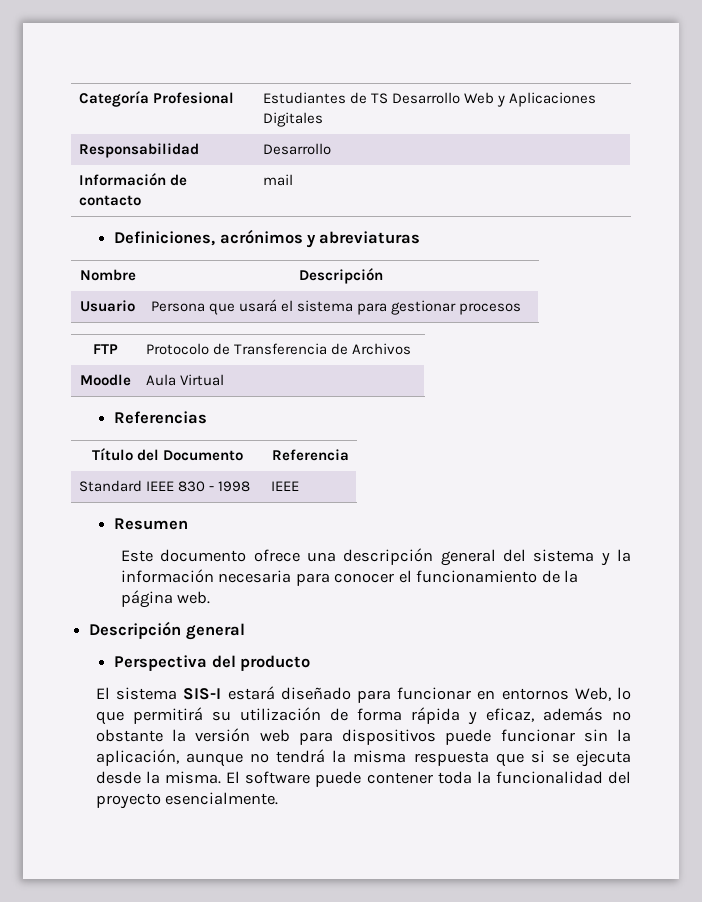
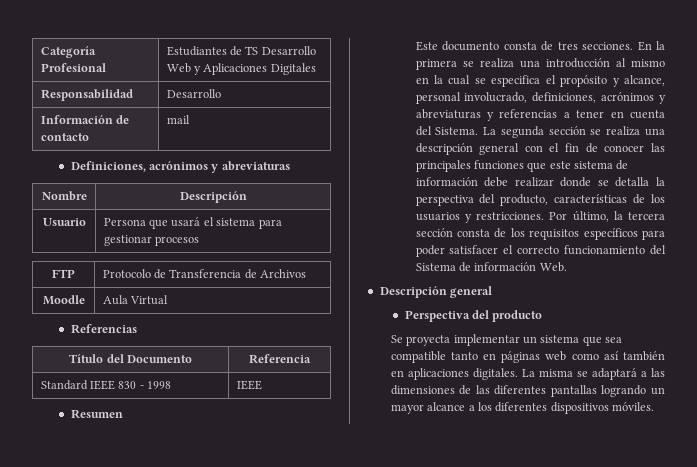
- Este documento ofrece una descripción general del sistema y la información necesaria para conocer el funcionamiento de la página web.
+ Este documento consta de tres secciones. En la primera se realiza una introducción al mismo en la cual se especifica el propósito y alcance, personal involucrado, definiciones, acrónimos y abreviaturas y referencias a tener en cuenta del Sistema. La segunda sección se realiza una descripción general con el fin de conocer las principales funciones que este sistema de información debe realizar donde se detalla la perspectiva del producto, características de los usuarios y restricciones. Por último, la tercera sección consta de los requisitos específicos para poder satisfacer el correcto funcionamiento del Sistema de información Web.
- El sistema SIS-I estará diseñado para funcionar en entornos Web, lo que permitirá su utilización de forma rápida y eficaz, además no obstante la versión web para dispositivos puede funcionar sin la aplicación, aunque no tendrá la misma respuesta que si se ejecuta desde la misma. El software puede contener toda la funcionalidad del proyecto esencialmente.
+ Se proyecta implementar un sistema que sea compatible tanto en páginas web como así también en aplicaciones digitales. La misma se adaptará a las dimensiones de las diferentes pantallas logrando un mayor alcance a los diferentes dispositivos móviles.

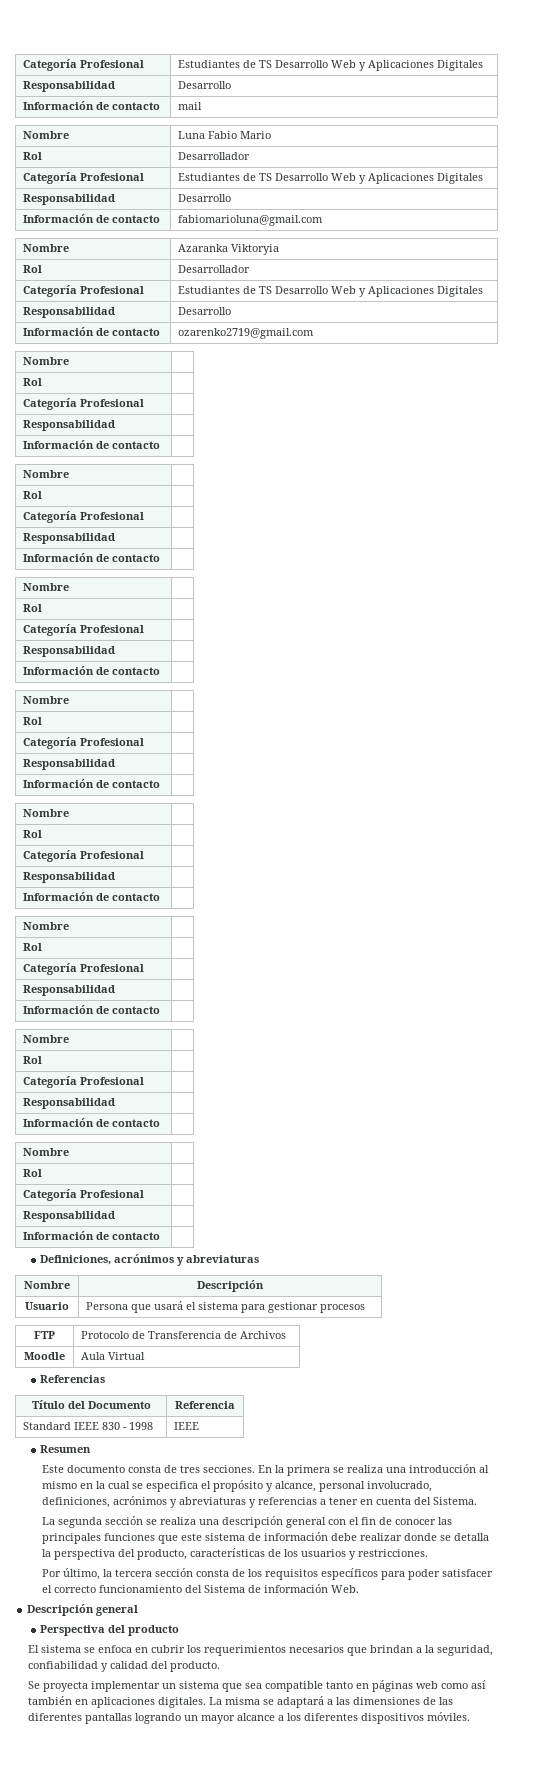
+ Nombre | Luna Fabio Mario
+ Rol | Desarrollador
+ Categoría Profesional | Estudiantes de TS Desarrollo Web y Aplicaciones Digitales
+ Responsabilidad | Desarrollo
+ Información de contacto | fabiomarioluna@gmail.com
+ Nombre | Azaranka Viktoryia
+ Rol | Desarrollador
+ Categoría Profesional | Estudiantes de TS Desarrollo Web y Aplicaciones Digitales
+ Responsabilidad | Desarrollo
+ Información de contacto | ozarenko2719@gmail.com
+ Nombre |
+ Rol |
+ Categoría Profesional |
+ Responsabilidad |
+ Información de contacto |
+ Nombre |
+ Rol |
+ Categoría Profesional |
+ Responsabilidad |
+ Información de contacto |
+ Nombre |
+ Rol |
+ Categoría Profesional |
+ Responsabilidad |
+ Información de contacto |
+ Nombre |
+ Rol |
+ Categoría Profesional |
+ Responsabilidad |
+ Información de contacto |
+ Nombre |
+ Rol |
+ Categoría Profesional |
+ Responsabilidad |
+ Información de contacto |
+ Nombre |
+ Rol |
+ Categoría Profesional |
+ Responsabilidad |
+ Información de contacto |
+ Nombre |
+ Rol |
+ Categoría Profesional |
+ Responsabilidad |
+ Información de contacto |
+ Nombre |
+ Rol |
+ Categoría Profesional |
+ Responsabilidad |
+ Información de contacto |
- En la primera se realiza una introducción al mismo en la cual se especifica el propósito y alcance, personal involucrado, definiciones, acrónimos y abreviaturas y referencias a tener en cuenta del Sistema. La segunda sección se realiza una descripción general con el fin de conocer las principales funciones que este sistema de información debe realizar donde se detalla la perspectiva del producto, características de los usuarios y restricciones. Por último, la tercera sección consta de los requisitos específicos para poder satisfacer el correcto funcionamiento del Sistema de información Web.
+ En la primera se realiza una introducción al mismo en la cual se especifica el propósito y alcance, personal involucrado, definiciones, acrónimos y abreviaturas y referencias a tener en cuenta del Sistema.
+ La segunda sección se realiza una descripción general con el fin de conocer las principales funciones que este sistema de información debe realizar donde se detalla la perspectiva del producto, características de los usuarios y restricciones.
+ Por último, la tercera sección consta de los requisitos específicos para poder satisfacer el correcto funcionamiento del Sistema de información Web.
+ El sistema se enfoca en cubrir los requerimientos necesarios que brindan a la seguridad, confiabilidad y calidad del producto.

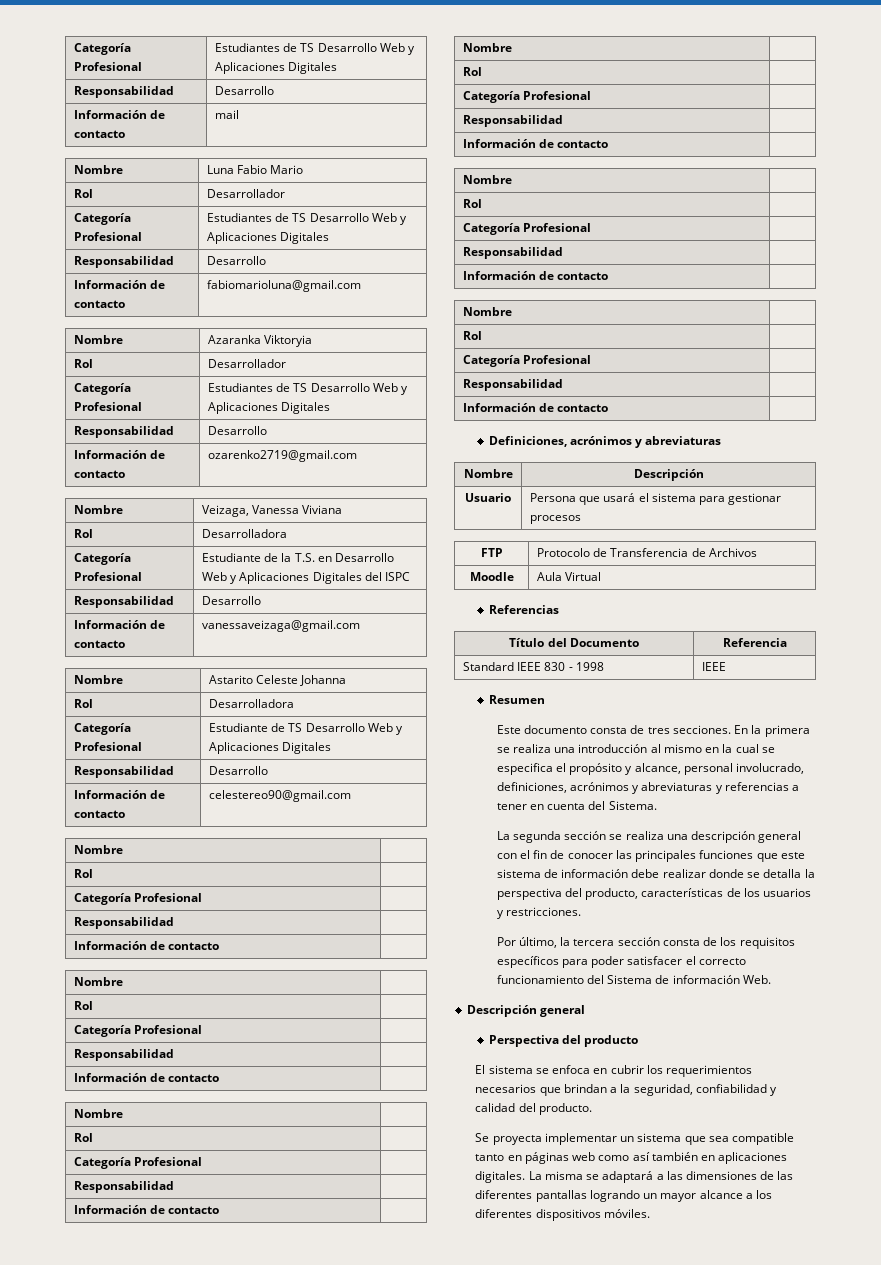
  Información de contacto | ozarenko2719@gmail.com
- Nombre |
- Rol |
- Categoría Profesional |
- Responsabilidad |
- Información de contacto |
- Nombre |
- Rol |
- Categoría Profesional |
- Responsabilidad |
- Información de contacto |
+ Nombre | Veizaga, Vanessa Viviana
+ Rol | Desarrolladora
+ Categoría Profesional | Estudiante de la T.S. en Desarrollo Web y Aplicaciones Digitales del ISPC
+ Responsabilidad | Desarrollo
+ Información de contacto | vanessaveizaga@gmail.com
+ Nombre | Astarito Celeste Johanna
+ Rol | Desarrolladora
+ Categoría Profesional | Estudiante de TS Desarrollo Web y Aplicaciones Digitales
+ Responsabilidad | Desarrollo
+ Información de contacto | celestereo90@gmail.com

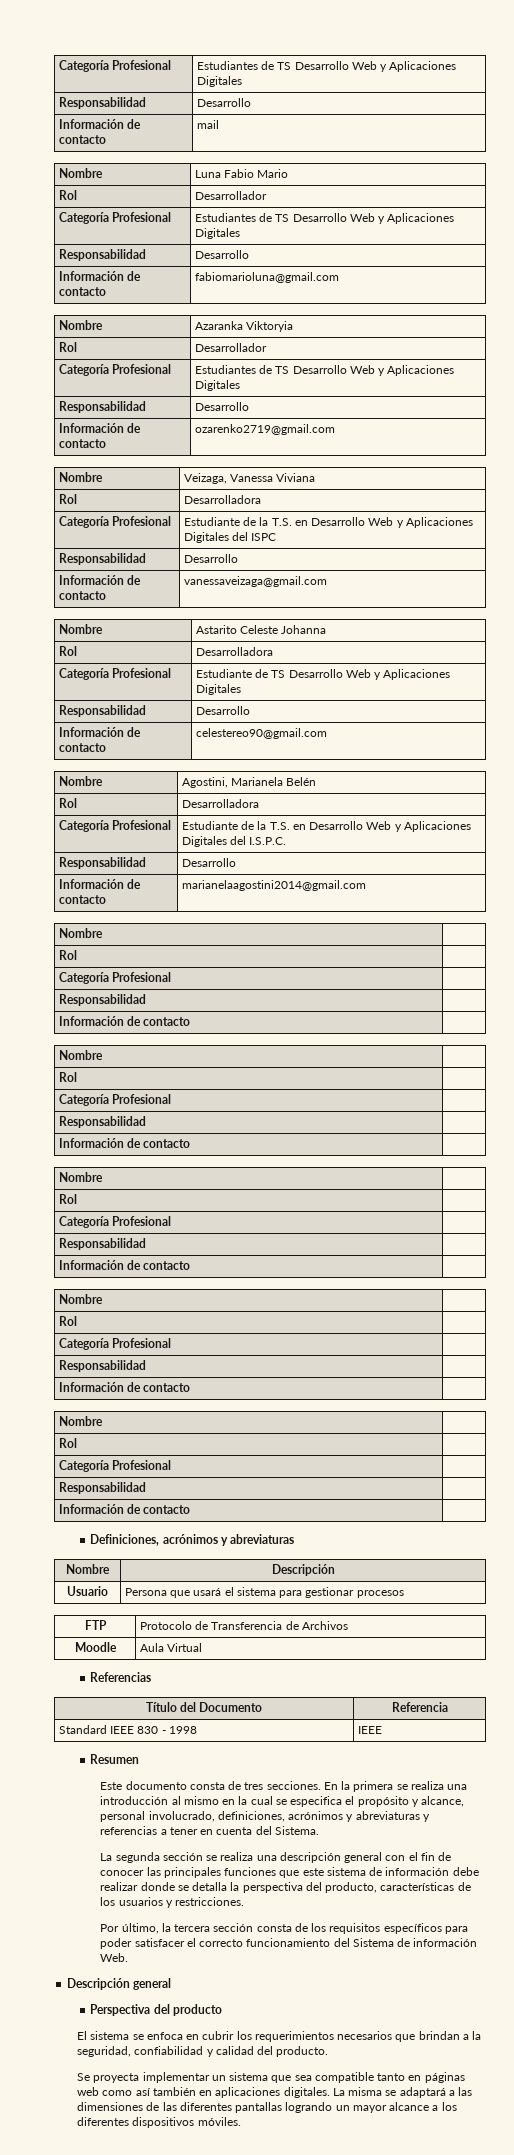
  Información de contacto | celestereo90@gmail.com
- Nombre |
- Rol |
- Categoría Profesional |
- Responsabilidad |
- Información de contacto |
+ Nombre | Agostini, Marianela Belén
+ Rol | Desarrolladora
+ Categoría Profesional | Estudiante de la T.S. en Desarrollo Web y Aplicaciones Digitales del I.S.P.C.
+ Responsabilidad | Desarrollo
+ Información de contacto | marianelaagostini2014@gmail.com

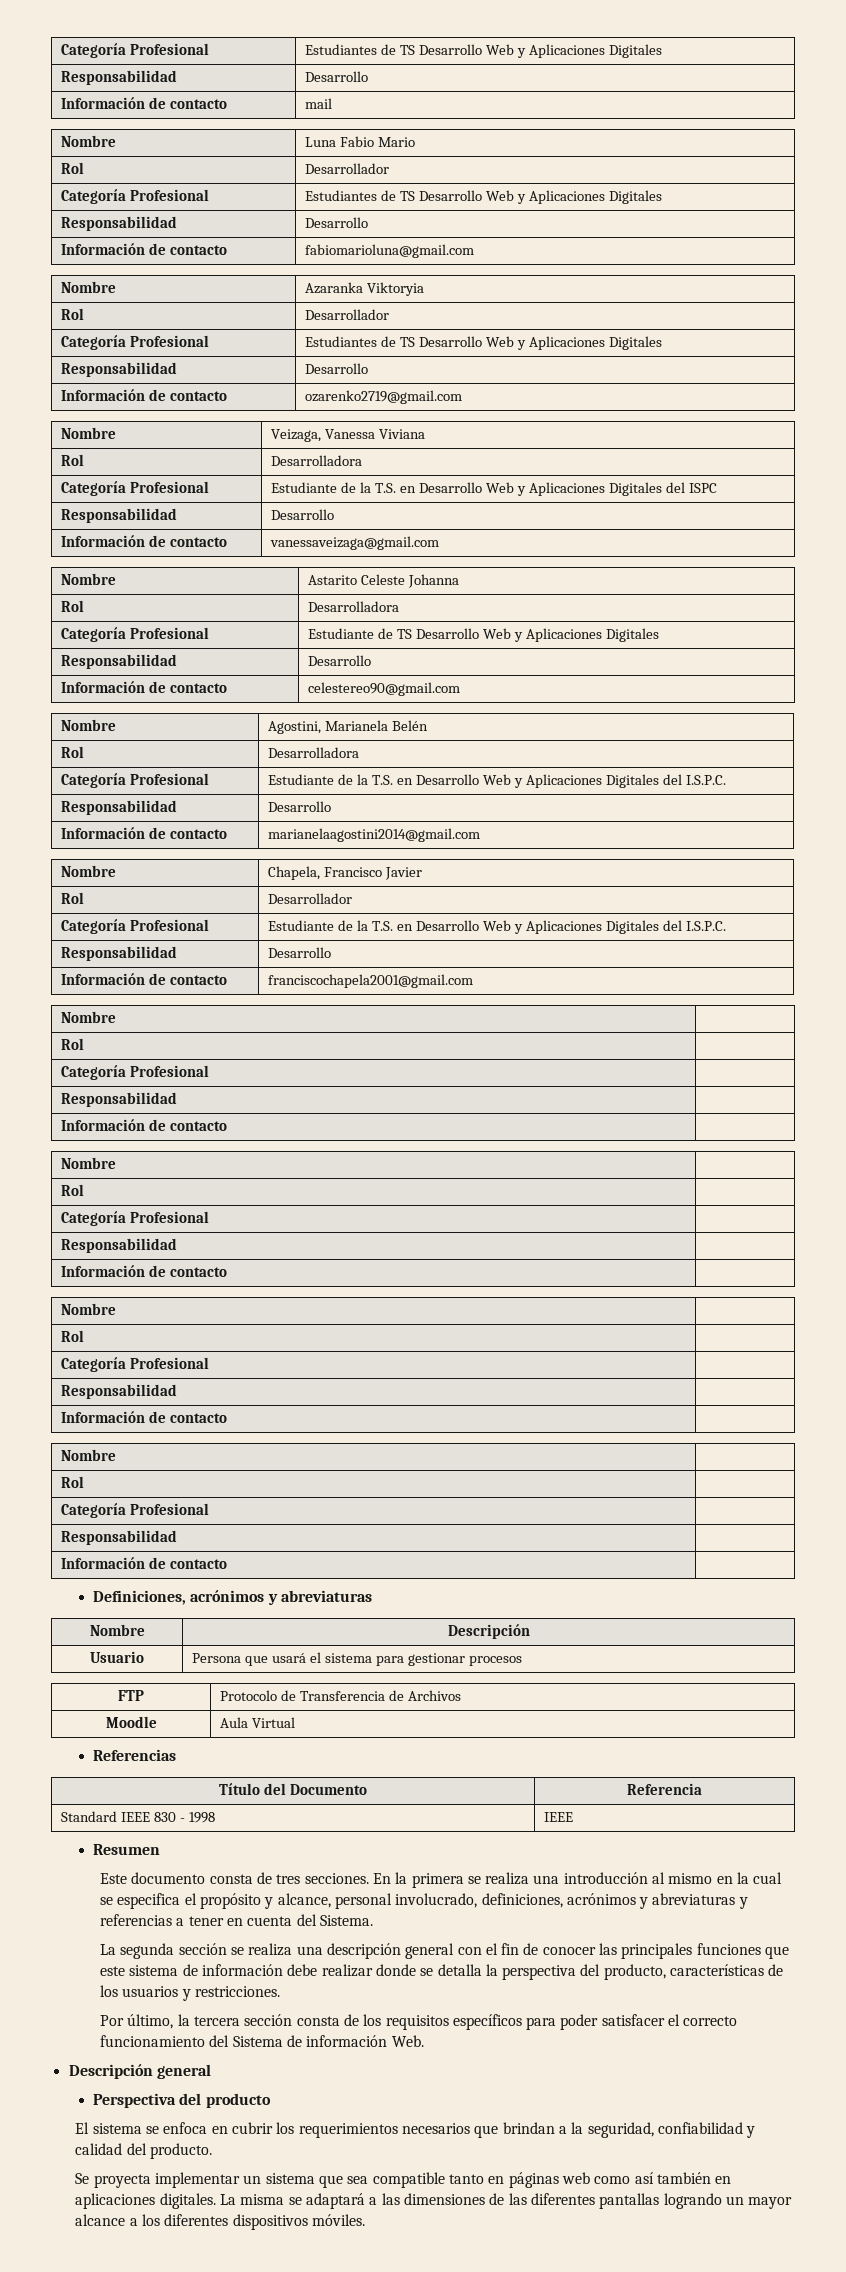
  Información de contacto | marianelaagostini2014@gmail.com
- Nombre |
- Rol |
- Categoría Profesional |
- Responsabilidad |
- Información de contacto |
+ Nombre | Chapela, Francisco Javier
+ Rol | Desarrollador
+ Categoría Profesional | Estudiante de la T.S. en Desarrollo Web y Aplicaciones Digitales del I.S.P.C.
+ Responsabilidad | Desarrollo
+ Información de contacto | franciscochapela2001@gmail.com

